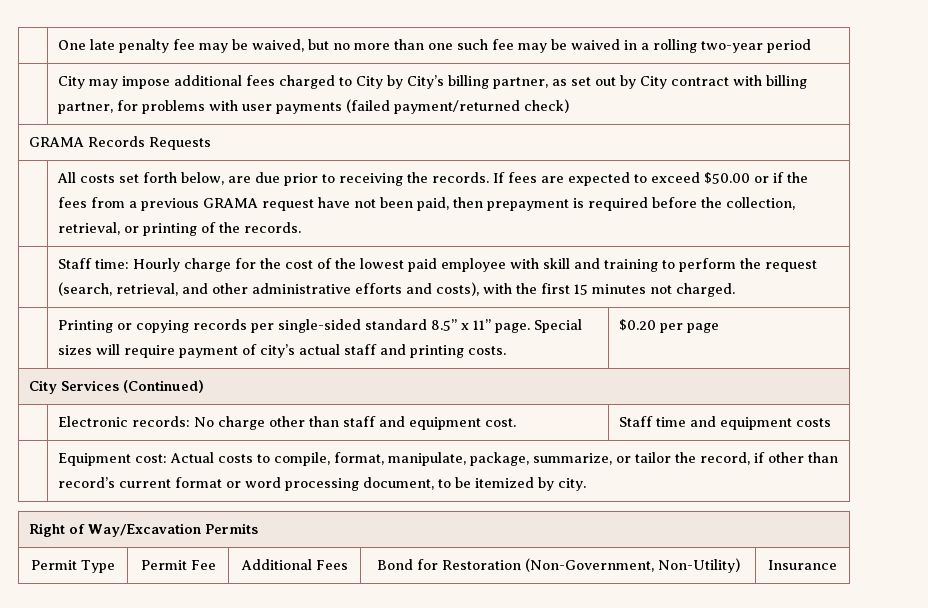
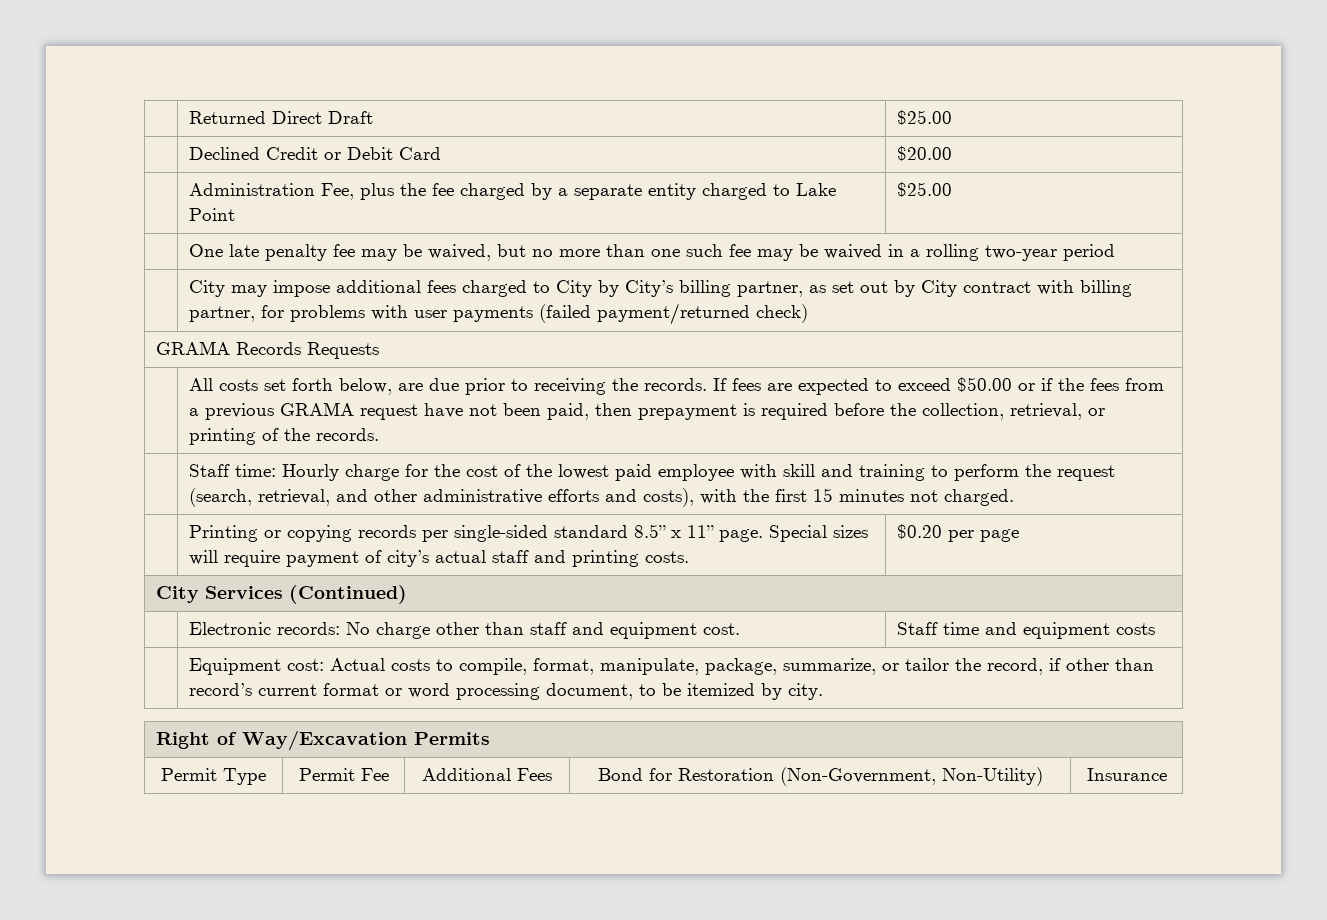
+ | Returned Direct Draft | $25.00
+ | Declined Credit or Debit Card | $20.00
+ | Administration Fee, plus the fee charged by a separate entity charged to Lake Point | $25.00

